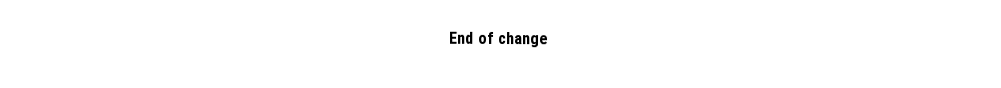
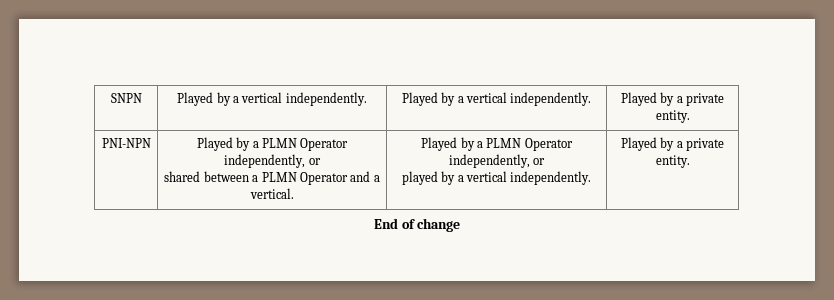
+ SNPN | Played by a vertical independently. | Played by a vertical independently. | Played by a private entity.
+ PNI-NPN | Played by a PLMN Operator independently, or
+ shared between a PLMN Operator and a vertical. | Played by a PLMN Operator independently, or
+ played by a vertical independently. | Played by a private entity.

